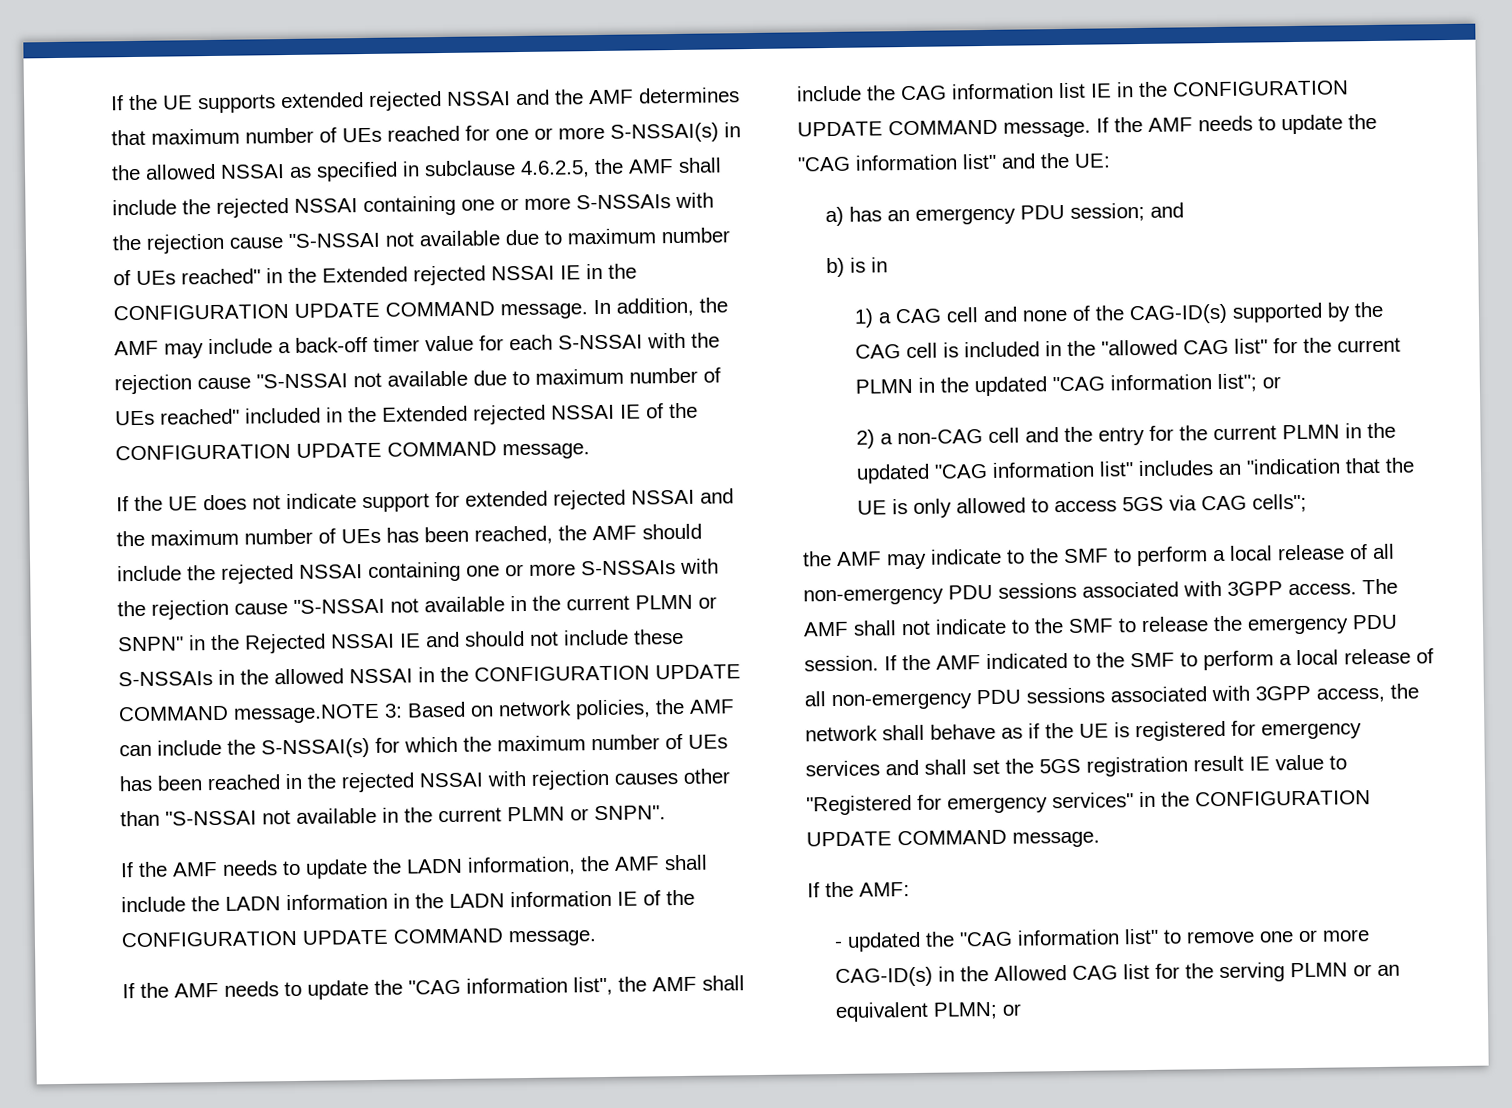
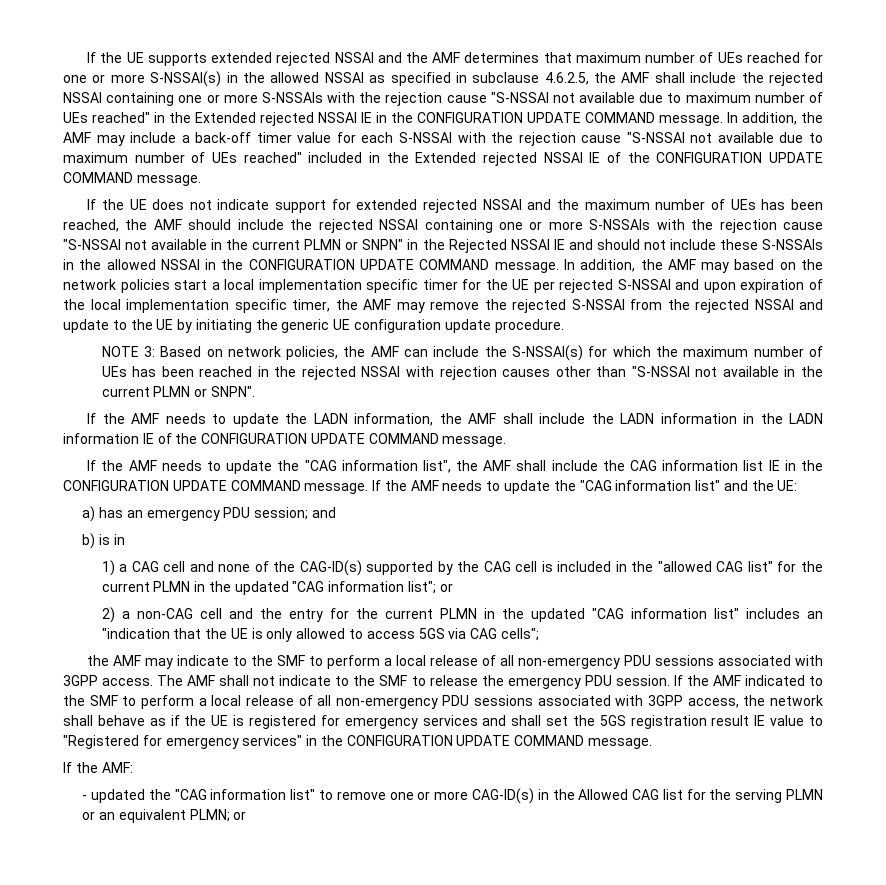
- If the UE does not indicate support for extended rejected NSSAI and the maximum number of UEs has been reached, the AMF should include the rejected NSSAI containing one or more S-NSSAIs with the rejection cause "S-NSSAI not available in the current PLMN or SNPN" in the Rejected NSSAI IE and should not include these S-NSSAIs in the allowed NSSAI in the CONFIGURATION UPDATE COMMAND message.NOTE 3:
+ If the UE does not indicate support for extended rejected NSSAI and the maximum number of UEs has been reached, the AMF should include the rejected NSSAI containing one or more S-NSSAIs with the rejection cause "S-NSSAI not available in the current PLMN or SNPN" in the Rejected NSSAI IE and should not include these S-NSSAIs in the allowed NSSAI in the CONFIGURATION UPDATE COMMAND message. In addition, the AMF may based on the network policies start a local implementation specific timer for the UE per rejected S-NSSAI and upon expiration of the local implementation specific timer, the AMF may remove the rejected S-NSSAI from the rejected NSSAI and update to the UE by initiating the generic UE configuration update procedure.
+ NOTE 3:

